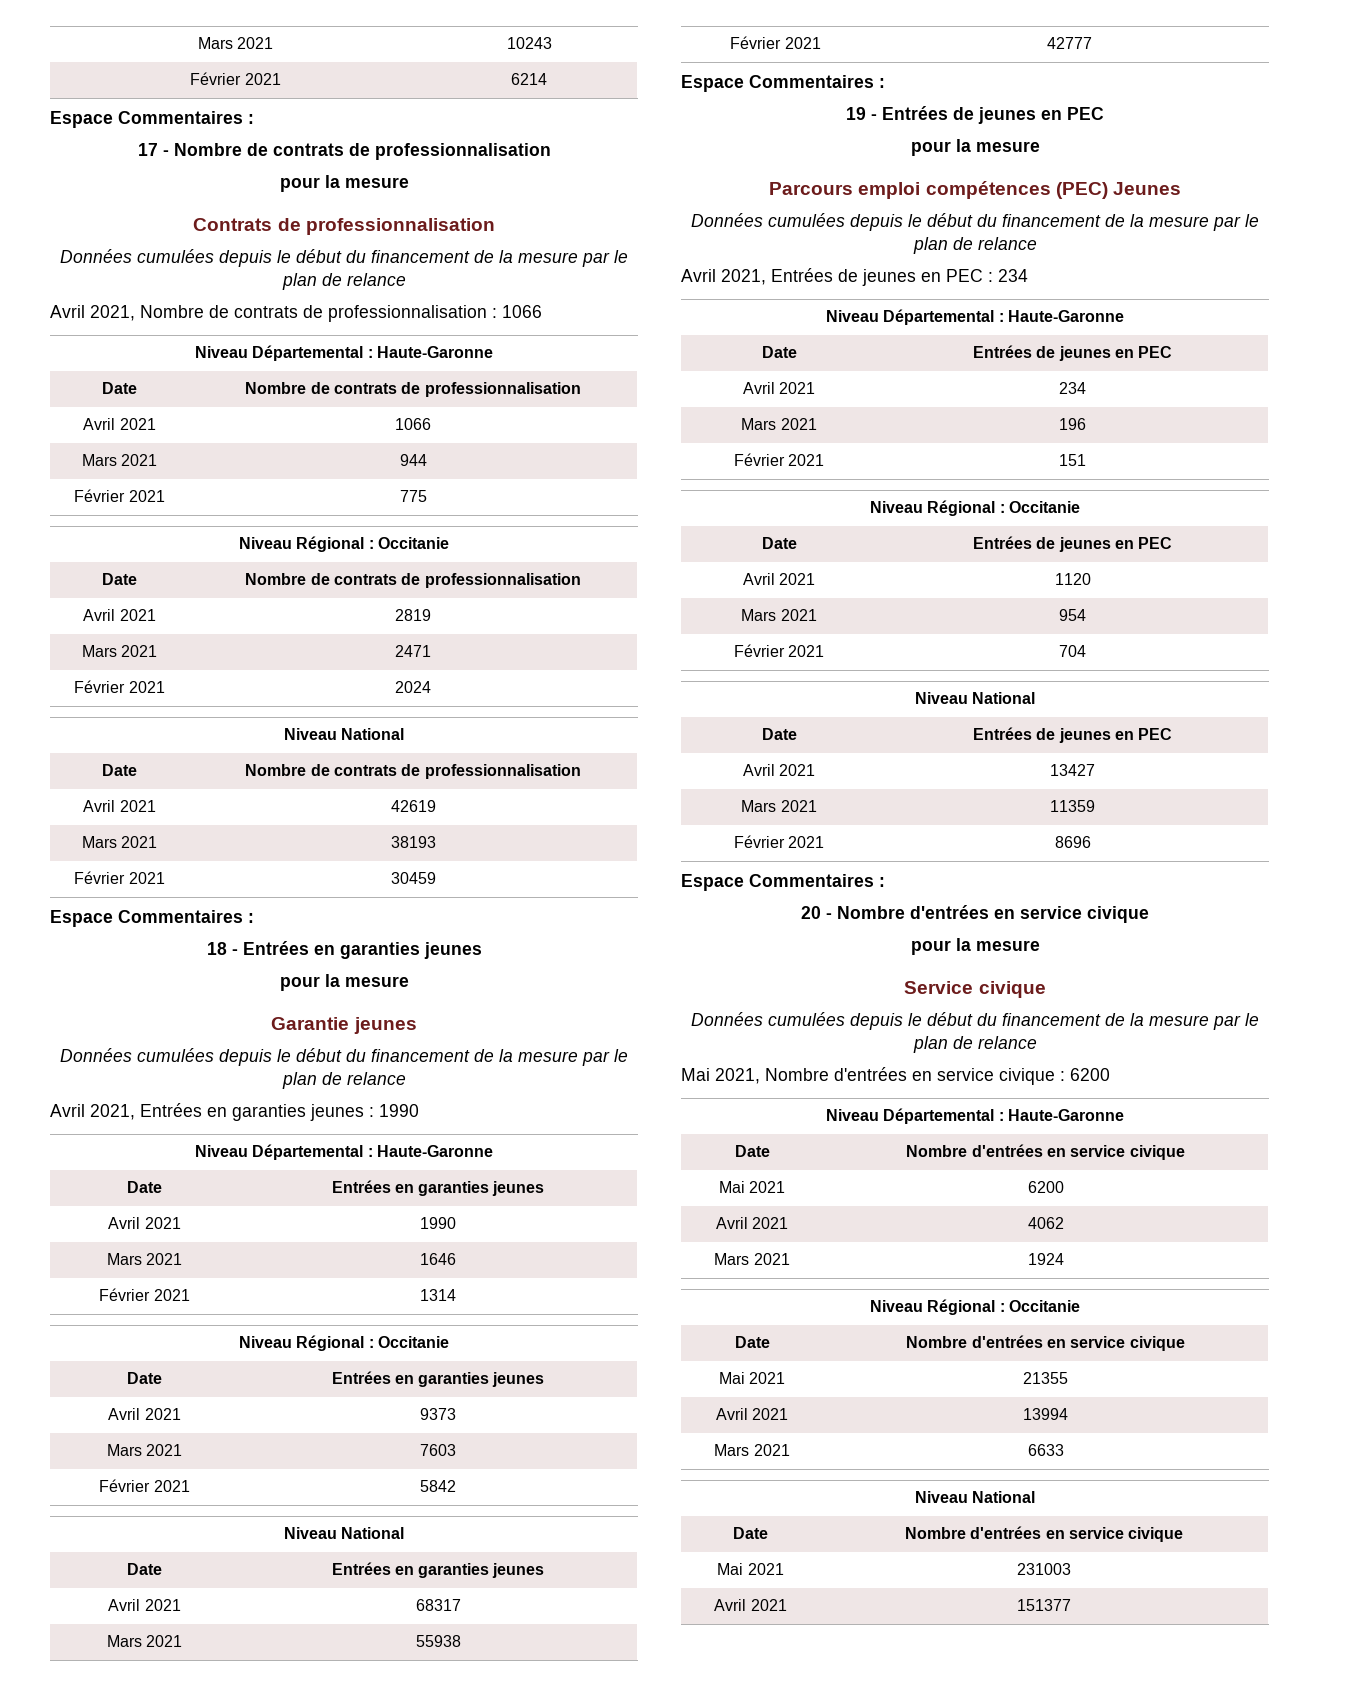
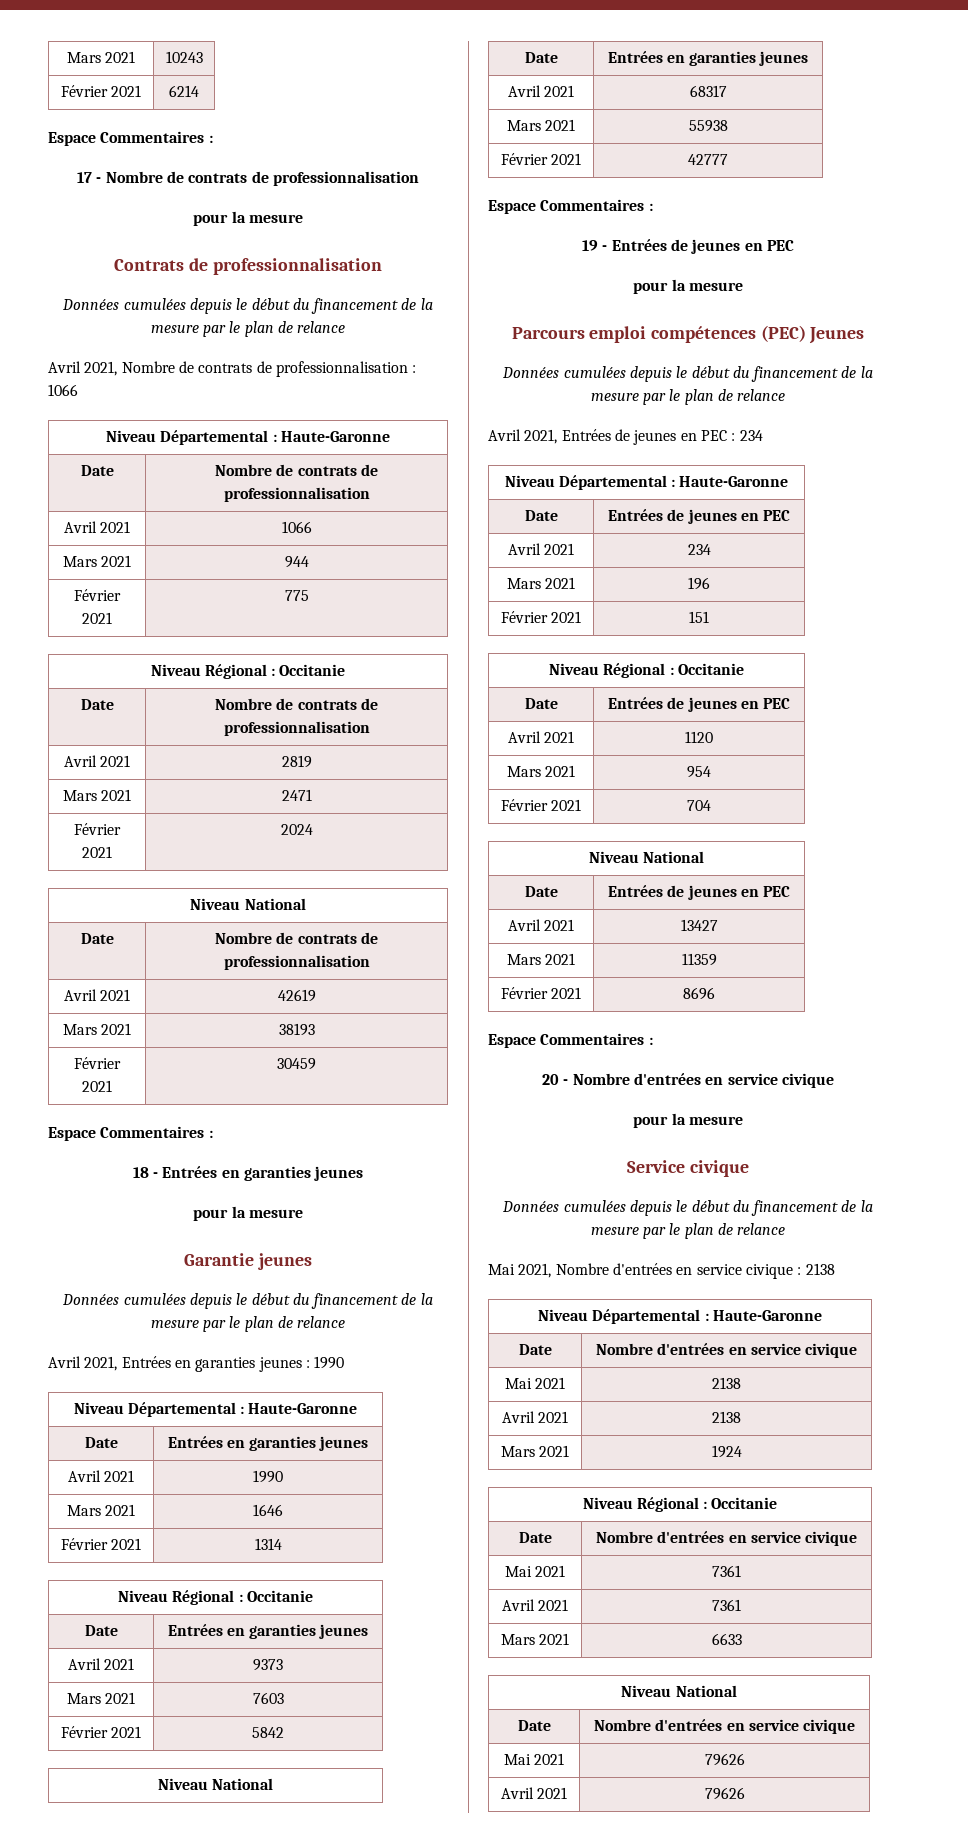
- Mai 2021, Nombre d'entrées en service civique : 6200
+ Mai 2021, Nombre d'entrées en service civique : 2138
- Mai 2021 | 6200
- Avril 2021 | 4062
+ Mai 2021 | 2138
+ Avril 2021 | 2138
- Mai 2021 | 21355
- Avril 2021 | 13994
+ Mai 2021 | 7361
+ Avril 2021 | 7361
- Mai 2021 | 231003
- Avril 2021 | 151377
+ Mai 2021 | 79626
+ Avril 2021 | 79626

